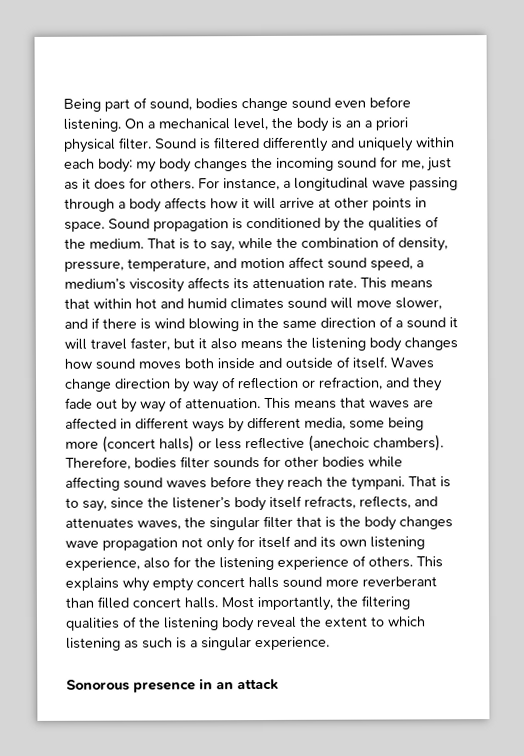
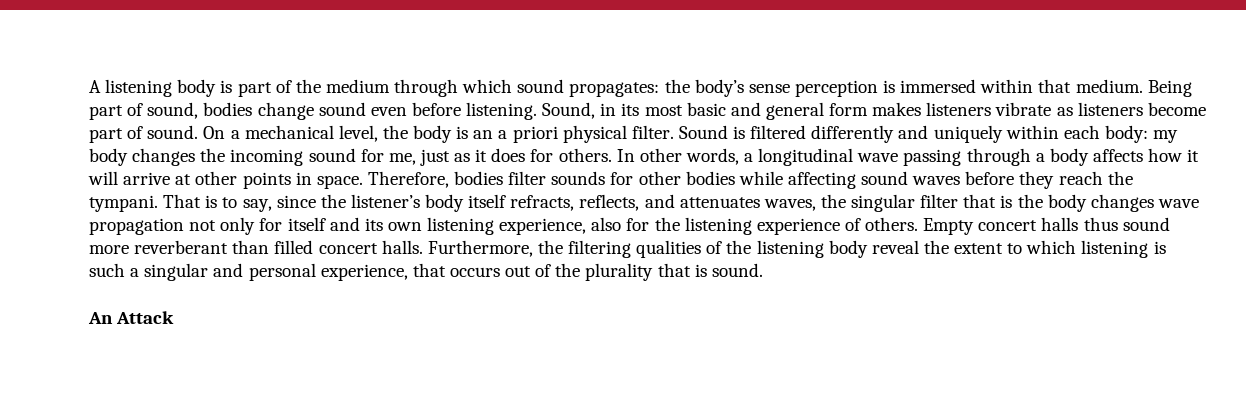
+ A listening body is part of the medium through which sound propagates: the body’s sense perception is immersed within that medium.
+ Sound, in its most basic and general form makes listeners vibrate as listeners become part of sound.
- For instance, a longitudinal wave passing through a body affects how it will arrive at other points in space.
+ In other words, a longitudinal wave passing through a body affects how it will arrive at other points in space.
- Sound propagation is conditioned by the qualities of the medium. That is to say, while the combination of density, pressure, temperature, and motion affect sound speed, a medium’s viscosity affects its attenuation rate. This means that within hot and humid climates sound will move slower, and if there is wind blowing in the same direction of a sound it will travel faster, but it also means the listening body changes how sound moves both inside and outside of itself. Waves change direction by way of reflection or refraction, and they fade out by way of attenuation. This means that waves are affected in different ways by different media, some being more (concert halls) or less reflective (anechoic chambers).
- This explains why empty concert halls sound more reverberant than filled concert halls.
+ Empty concert halls thus sound more reverberant than filled concert halls.
- Most importantly, the filtering qualities of the listening body reveal the extent to which listening as such is a singular experience.
- Sonorous presence in an attack
+ Furthermore, the filtering qualities of the listening body reveal the extent to which listening is such a singular and personal experience, that occurs out of the plurality that is sound.
+ An Attack

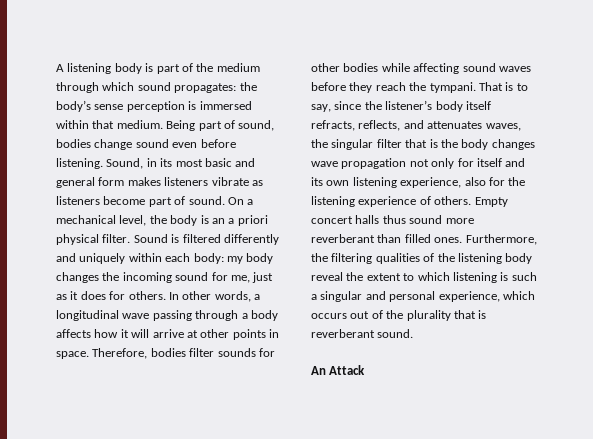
- Empty concert halls thus sound more reverberant than filled concert halls.
+ Empty concert halls thus sound more reverberant than filled ones.
- Furthermore, the filtering qualities of the listening body reveal the extent to which listening is such a singular and personal experience, that occurs out of the plurality that is sound.
+ Furthermore, the filtering qualities of the listening body reveal the extent to which listening is such a singular and personal experience, which occurs out of the plurality that is reverberant sound.

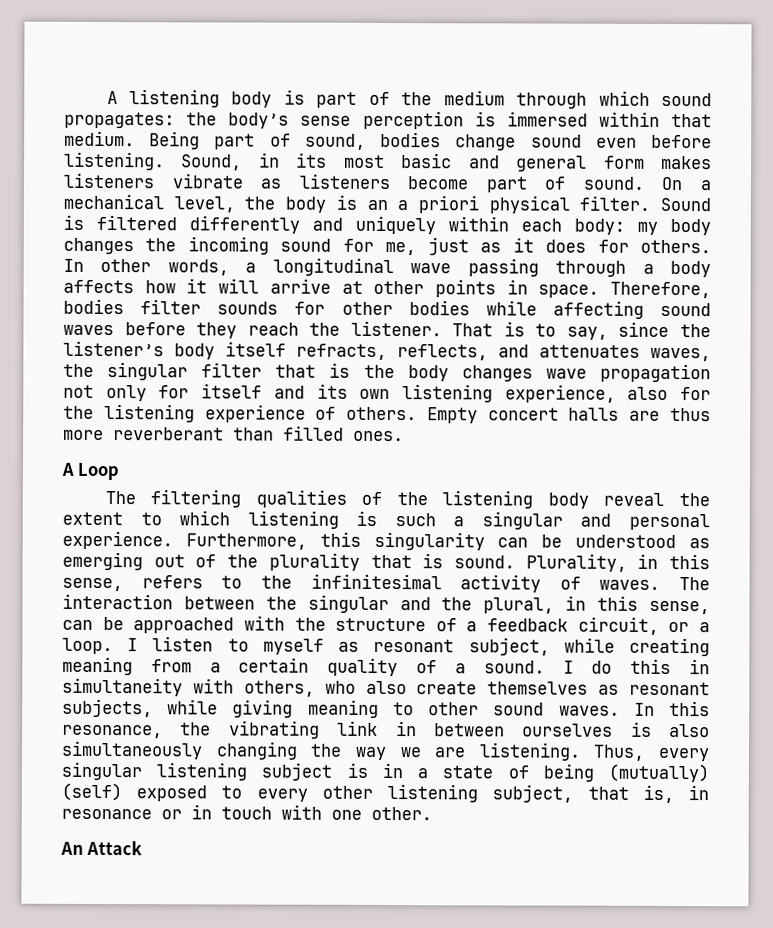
- Therefore, bodies filter sounds for other bodies while affecting sound waves before they reach the tympani.
+ Therefore, bodies filter sounds for other bodies while affecting sound waves before they reach the listener.
- Empty concert halls thus sound more reverberant than filled ones. Furthermore, the filtering qualities of the listening body reveal the extent to which listening is such a singular and personal experience, which occurs out of the plurality that is reverberant sound.
+ Empty concert halls are thus more reverberant than filled ones.
+ A Loop
+ The filtering qualities of the listening body reveal the extent to which listening is such a singular and personal experience. Furthermore, this singularity can be understood as emerging out of the plurality that is sound. Plurality, in this sense, refers to the infinitesimal activity of waves. The interaction between the singular and the plural, in this sense, can be approached with the structure of a feedback circuit, or a loop. I listen to myself as resonant subject, while creating meaning from a certain quality of a sound. I do this in simultaneity with others, who also create themselves as resonant subjects, while giving meaning to other sound waves. In this resonance, the vibrating link in between ourselves is also simultaneously changing the way we are listening. Thus, every singular listening subject is in a state of being (mutually) (self) exposed to every other listening subject, that is, in resonance or in touch with one other.

